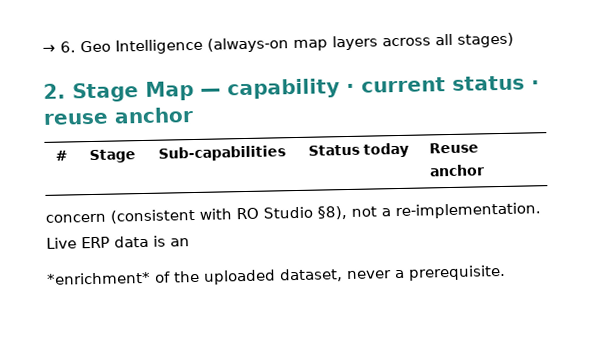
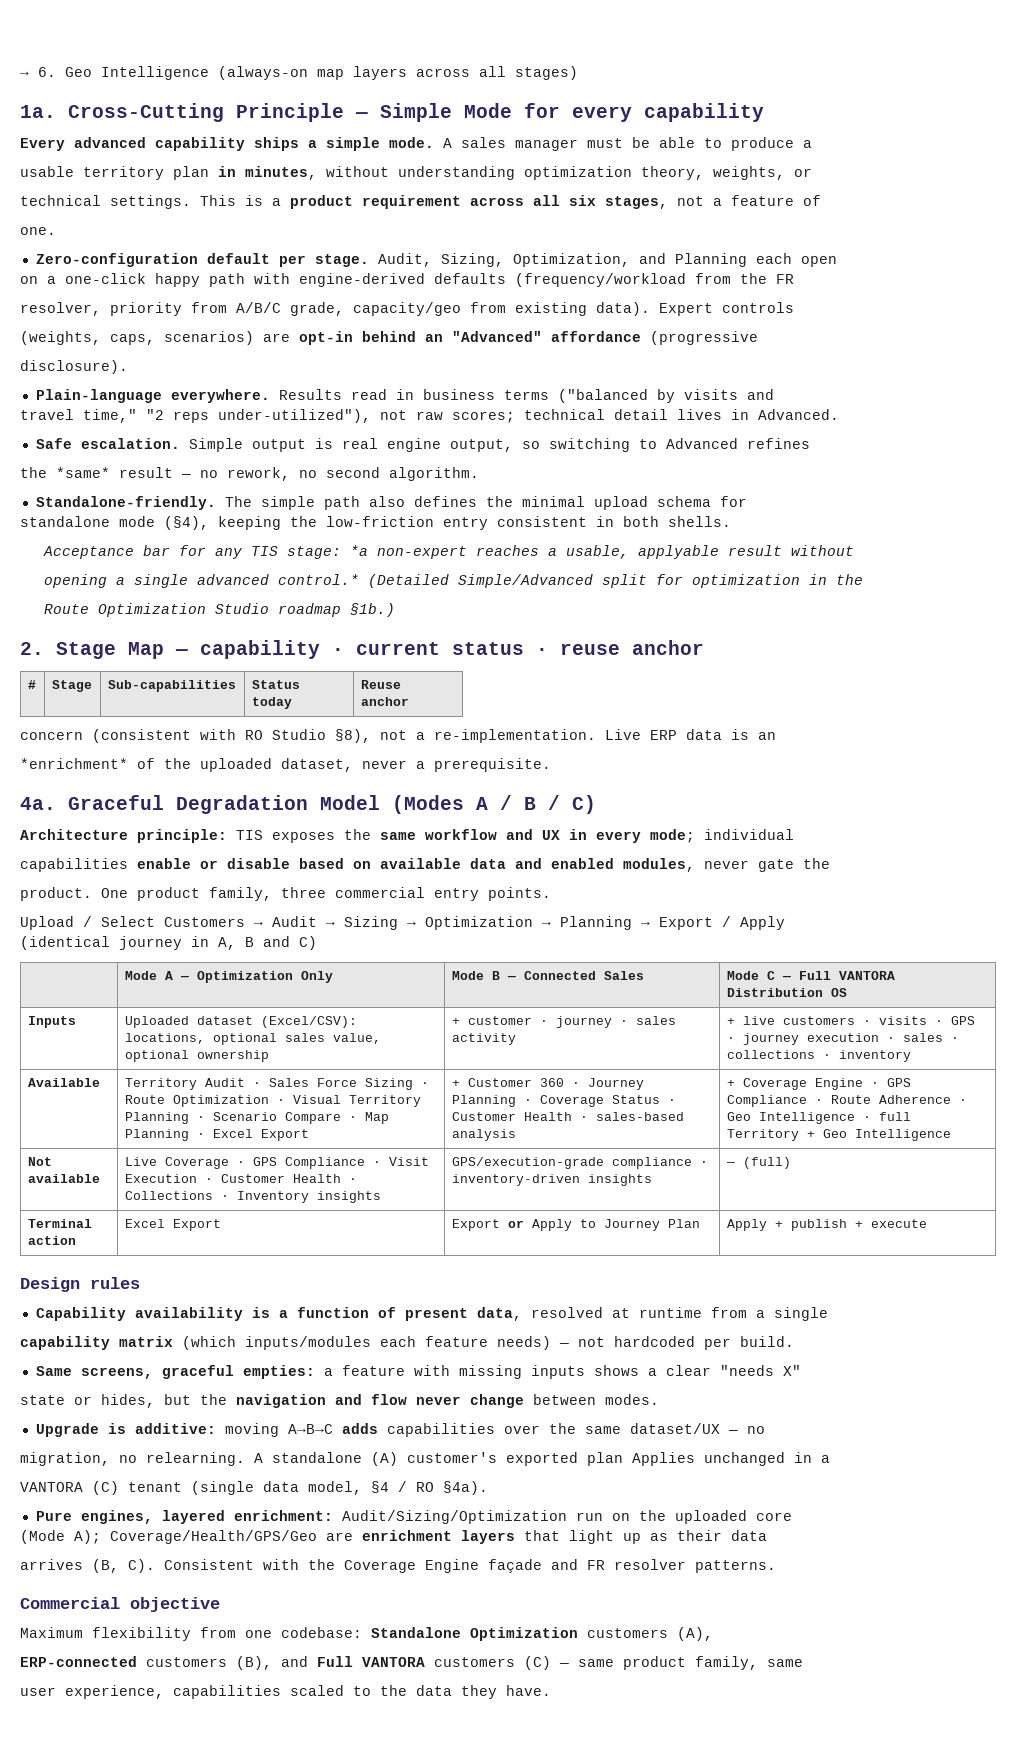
+ 1a. Cross-Cutting Principle — Simple Mode for every capability
+ Every advanced capability ships a simple mode. A sales manager must be able to produce a
+ usable territory plan in minutes, without understanding optimization theory, weights, or
+ technical settings. This is a product requirement across all six stages, not a feature of
+ one.
+ Zero-configuration default per stage. Audit, Sizing, Optimization, and Planning each open
+ on a one-click happy path with engine-derived defaults (frequency/workload from the FR
+ resolver, priority from A/B/C grade, capacity/geo from existing data). Expert controls
+ (weights, caps, scenarios) are opt-in behind an "Advanced" affordance (progressive
+ disclosure).
+ Plain-language everywhere. Results read in business terms ("balanced by visits and
+ travel time," "2 reps under-utilized"), not raw scores; technical detail lives in Advanced.
+ Safe escalation. Simple output is real engine output, so switching to Advanced refines
+ the *same* result — no rework, no second algorithm.
+ Standalone-friendly. The simple path also defines the minimal upload schema for
+ standalone mode (§4), keeping the low-friction entry consistent in both shells.
+ Acceptance bar for any TIS stage: *a non-expert reaches a usable, applyable result without
+ opening a single advanced control.* (Detailed Simple/Advanced split for optimization in the
+ Route Optimization Studio roadmap §1b.)
+ 4a. Graceful Degradation Model (Modes A / B / C)
+ Architecture principle: TIS exposes the same workflow and UX in every mode; individual
+ capabilities enable or disable based on available data and enabled modules, never gate the
+ product. One product family, three commercial entry points.
+ Upload / Select Customers → Audit → Sizing → Optimization → Planning → Export / Apply
+ (identical journey in A, B and C)
+ | Mode A — Optimization Only | Mode B — Connected Sales | Mode C — Full VANTORA Distribution OS
+ Inputs | Uploaded dataset (Excel/CSV): locations, optional sales value, optional ownership | + customer · journey · sales activity | + live customers · visits · GPS · journey execution · sales · collections · inventory
+ Available | Territory Audit · Sales Force Sizing · Route Optimization · Visual Territory Planning · Scenario Compare · Map Planning · Excel Export | + Customer 360 · Journey Planning · Coverage Status · Customer Health · sales-based analysis | + Coverage Engine · GPS Compliance · Route Adherence · Geo Intelligence · full Territory + Geo Intelligence
+ Not available | Live Coverage · GPS Compliance · Visit Execution · Customer Health · Collections · Inventory insights | GPS/execution-grade compliance · inventory-driven insights | — (full)
+ Terminal action | Excel Export | Export or Apply to Journey Plan | Apply + publish + execute
+ Design rules
+ Capability availability is a function of present data, resolved at runtime from a single
+ capability matrix (which inputs/modules each feature needs) — not hardcoded per build.
+ Same screens, graceful empties: a feature with missing inputs shows a clear "needs X"
+ state or hides, but the navigation and flow never change between modes.
+ Upgrade is additive: moving A→B→C adds capabilities over the same dataset/UX — no
+ migration, no relearning. A standalone (A) customer's exported plan Applies unchanged in a
+ VANTORA (C) tenant (single data model, §4 / RO §4a).
+ Pure engines, layered enrichment: Audit/Sizing/Optimization run on the uploaded core
+ (Mode A); Coverage/Health/GPS/Geo are enrichment layers that light up as their data
+ arrives (B, C). Consistent with the Coverage Engine façade and FR resolver patterns.
+ Commercial objective
+ Maximum flexibility from one codebase: Standalone Optimization customers (A),
+ ERP-connected customers (B), and Full VANTORA customers (C) — same product family, same
+ user experience, capabilities scaled to the data they have.

